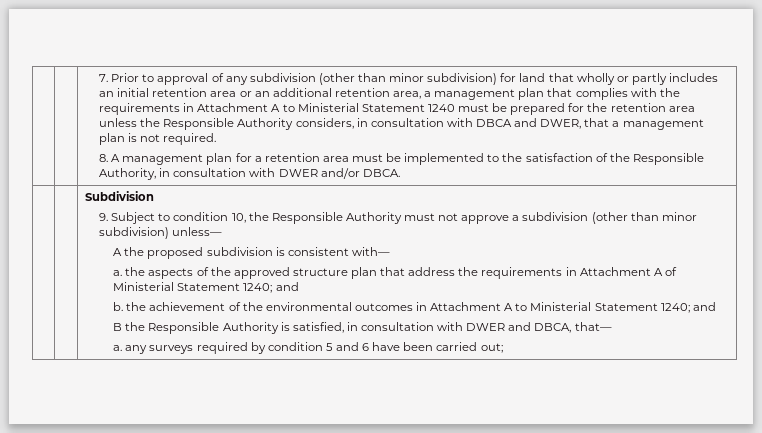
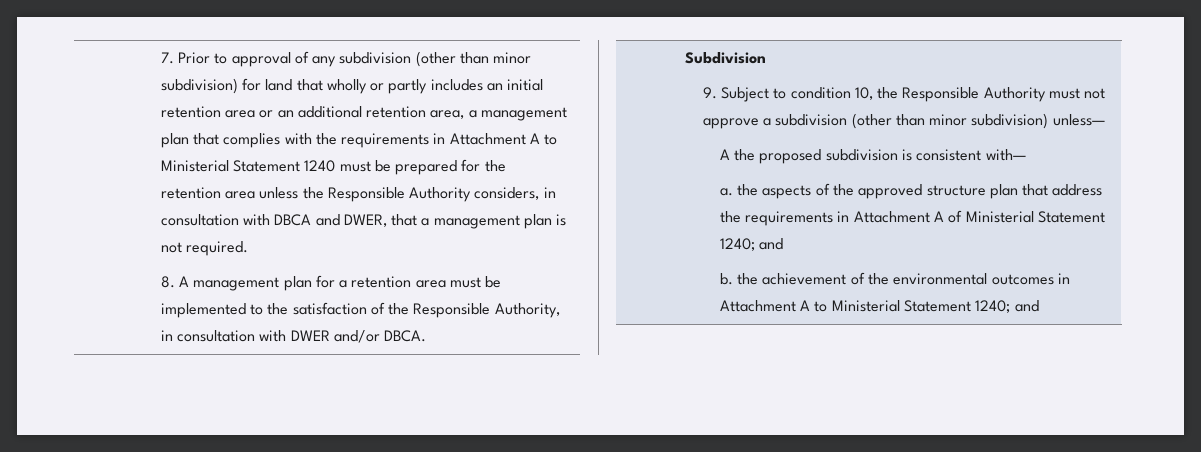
- B the Responsible Authority is satisfied, in consultation with DWER and DBCA, that—
- a. any surveys required by condition 5 and 6 have been carried out;

